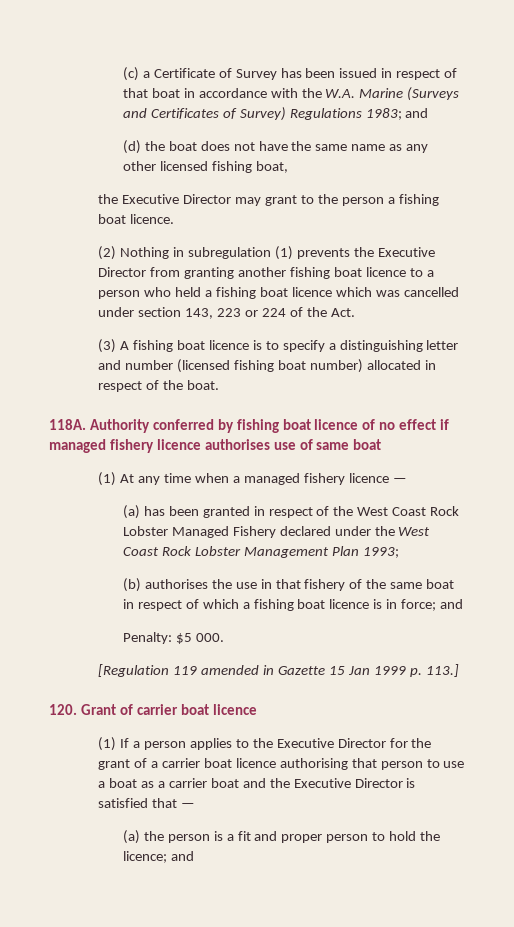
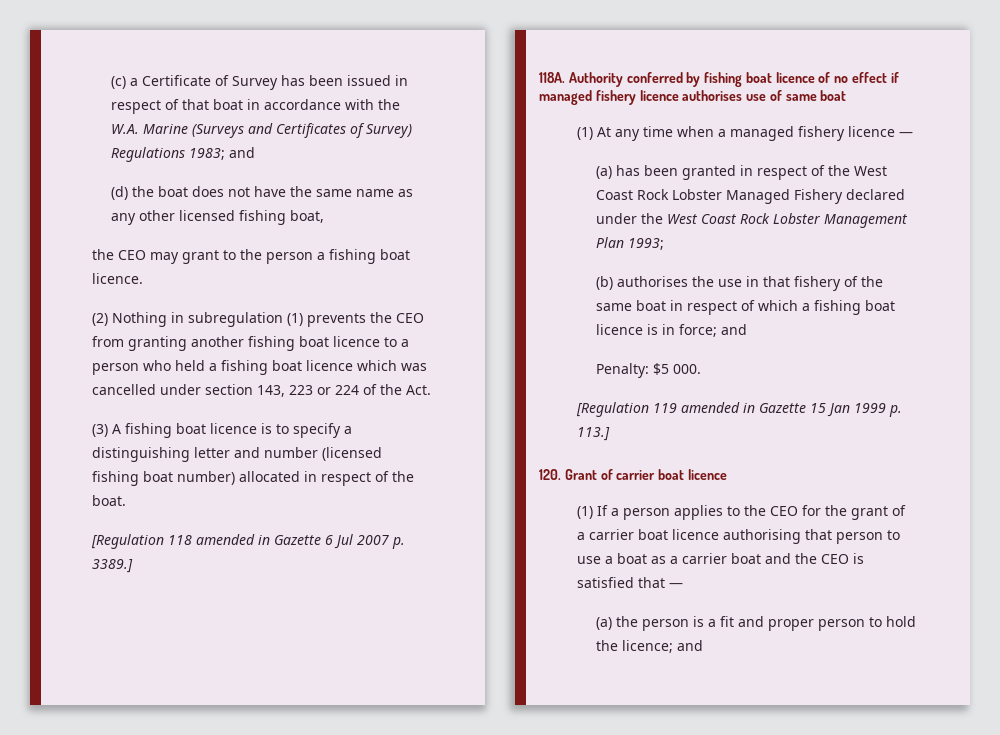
- the Executive Director may grant to the person a fishing boat licence.
+ the CEO may grant to the person a fishing boat licence.
- (2) Nothing in subregulation (1) prevents the Executive Director from granting another fishing boat licence to a person who held a fishing boat licence which was cancelled under section 143, 223 or 224 of the Act.
+ (2) Nothing in subregulation (1) prevents the CEO from granting another fishing boat licence to a person who held a fishing boat licence which was cancelled under section 143, 223 or 224 of the Act.
+ [Regulation 118 amended in Gazette 6 Jul 2007 p. 3389.]
- (1) If a person applies to the Executive Director for the grant of a carrier boat licence authorising that person to use a boat as a carrier boat and the Executive Director is satisfied that —
+ (1) If a person applies to the CEO for the grant of a carrier boat licence authorising that person to use a boat as a carrier boat and the CEO is satisfied that —

